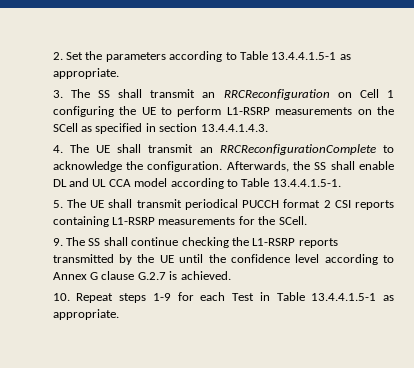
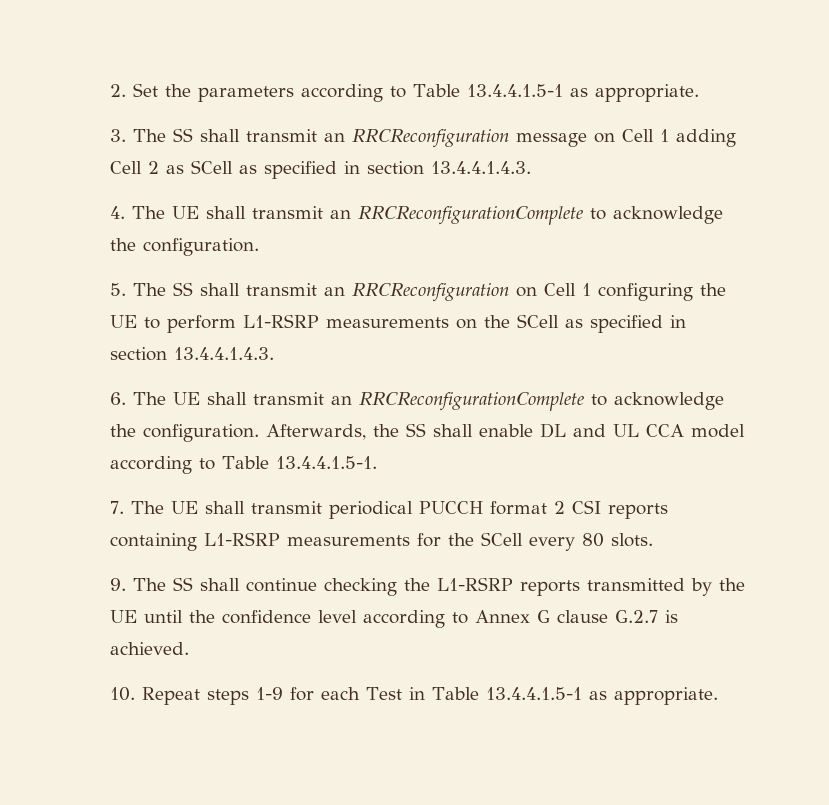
- 3. The SS shall transmit an RRCReconfiguration on Cell 1 configuring the UE to perform L1-RSRP measurements on the SCell as specified in section 13.4.4.1.4.3.
+ 3. The SS shall transmit an RRCReconfiguration message on Cell 1 adding Cell 2 as SCell as specified in section 13.4.4.1.4.3.
+ 4. The UE shall transmit an RRCReconfigurationComplete to acknowledge the configuration.
+ 5. The SS shall transmit an RRCReconfiguration on Cell 1 configuring the UE to perform L1-RSRP measurements on the SCell as specified in section 13.4.4.1.4.3.
- 4. The UE shall transmit an RRCReconfigurationComplete to acknowledge the configuration.
+ 6. The UE shall transmit an RRCReconfigurationComplete to acknowledge the configuration.
- 5. The UE shall transmit periodical PUCCH format 2 CSI reports containing L1-RSRP measurements for the SCell.
+ 7. The UE shall transmit periodical PUCCH format 2 CSI reports containing L1-RSRP measurements for the SCell every 80 slots.

